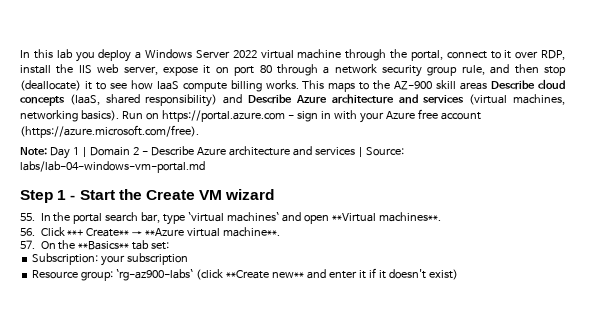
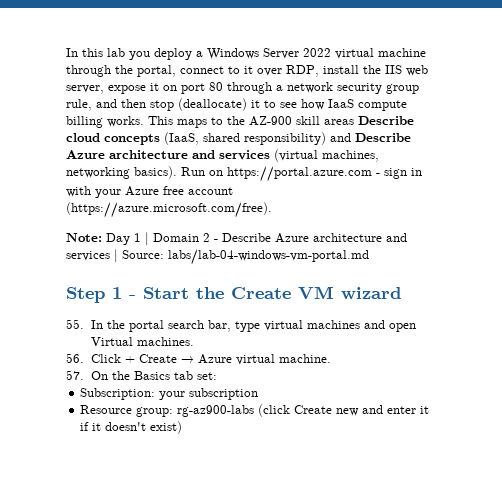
- 55. In the portal search bar, type `virtual machines` and open **Virtual machines**.
- 56. Click **+ Create** → **Azure virtual machine**.
+ 55. In the portal search bar, type virtual machines and open Virtual machines.
+ 56. Click + Create → Azure virtual machine.
- 57. On the **Basics** tab set:
+ 57. On the Basics tab set:
- Resource group: `rg-az900-labs` (click **Create new** and enter it if it doesn't exist)
+ Resource group: rg-az900-labs (click Create new and enter it if it doesn't exist)

